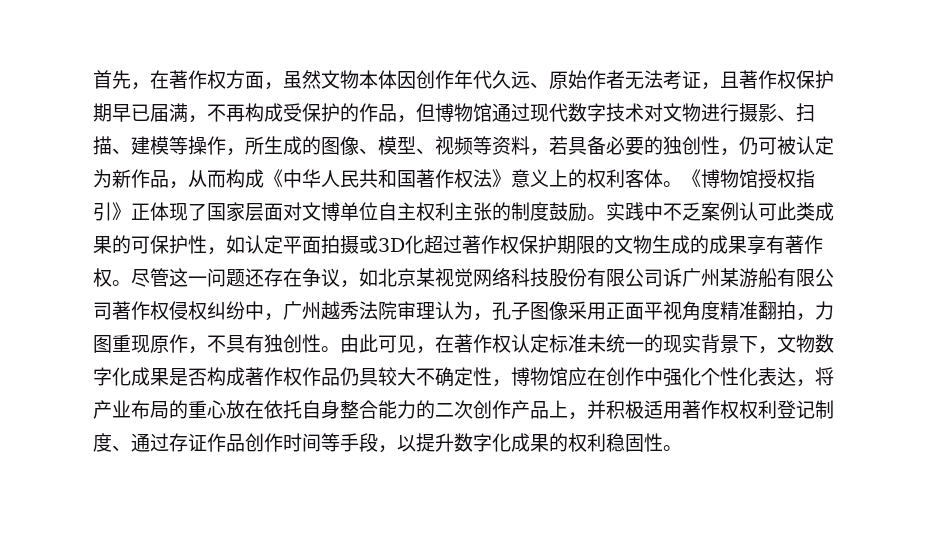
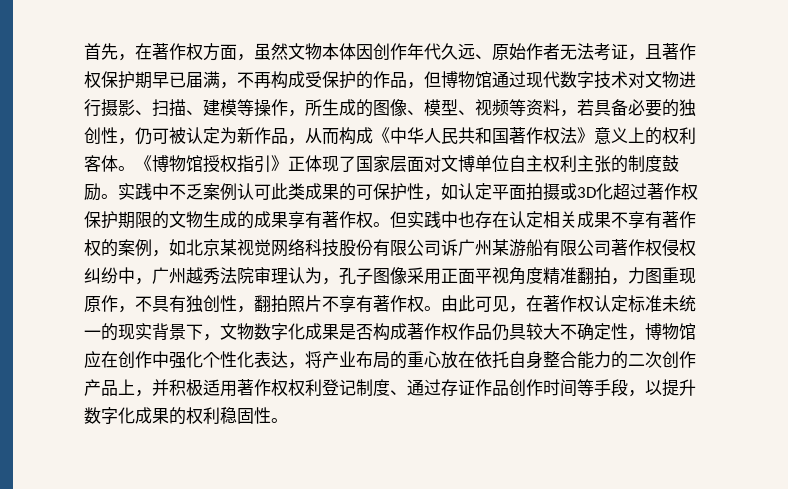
- 尽管这一问题还存在争议，如北京某视觉网络科技股份有限公司诉广州某游船有限公司著作权侵权纠纷中，广州越秀法院审理认为，孔子图像采用正面平视角度精准翻拍，力图重现原作，不具有独创性。
+ 但实践中也存在认定相关成果不享有著作权的案例，如北京某视觉网络科技股份有限公司诉广州某游船有限公司著作权侵权纠纷中，广州越秀法院审理认为，孔子图像采用正面平视角度精准翻拍，力图重现原作，不具有独创性，翻拍照片不享有著作权。

